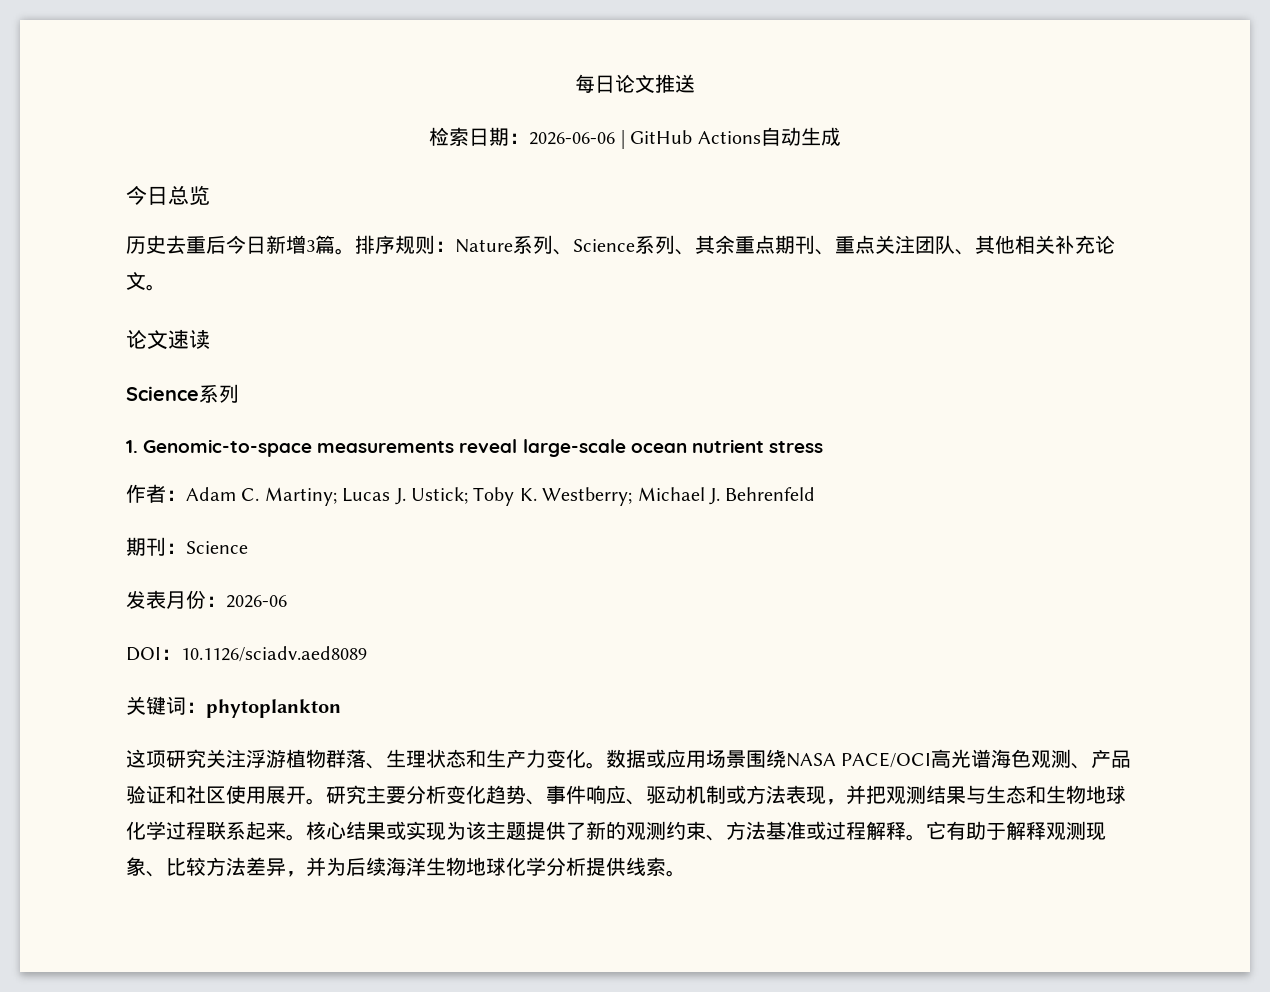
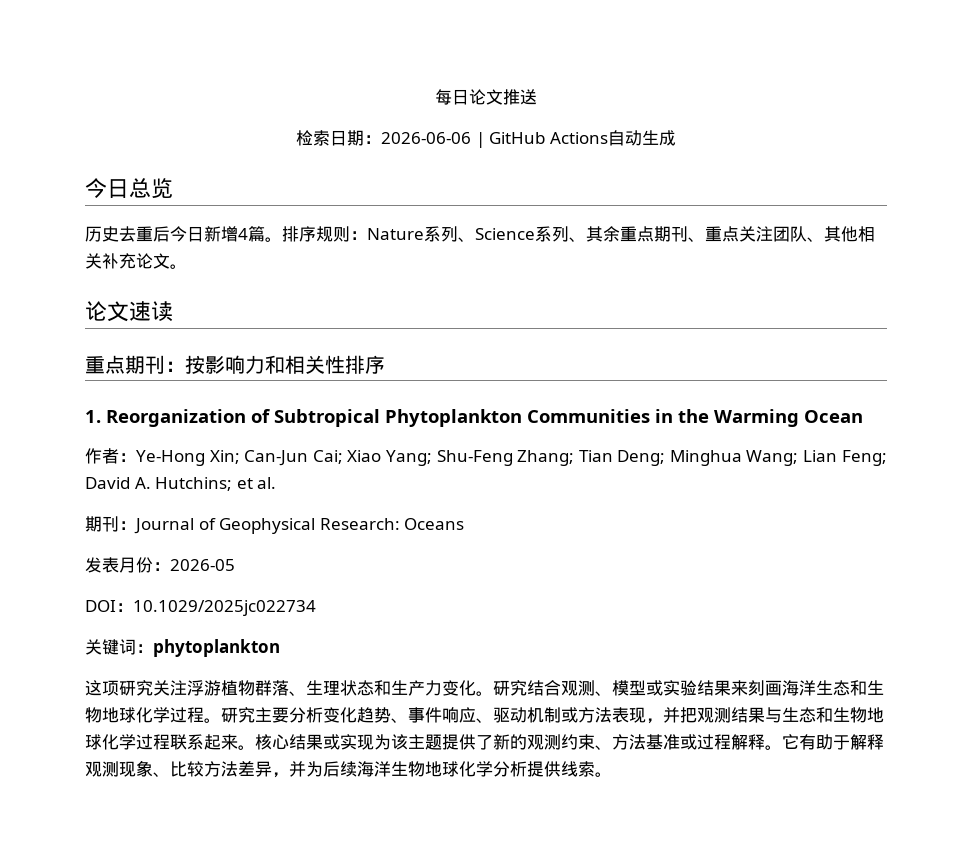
- 历史去重后今日新增3篇。
+ 历史去重后今日新增4篇。
  论文速读
- Science系列
- 1. Genomic-to-space measurements reveal large-scale ocean nutrient stress
- 作者：Adam C. Martiny; Lucas J. Ustick; Toby K. Westberry; Michael J. Behrenfeld
- 期刊：Science
+ 重点期刊：按影响力和相关性排序
+ 1. Reorganization of Subtropical Phytoplankton Communities in the Warming Ocean
+ 作者：Ye‐Hong Xin; Can‐Jun Cai; Xiao Yang; Shu‐Feng Zhang; Tian Deng; Minghua Wang; Lian Feng; David A. Hutchins; et al.
+ 期刊：Journal of Geophysical Research: Oceans
- 发表月份：2026-06
+ 发表月份：2026-05
- DOI：10.1126/sciadv.aed8089
+ DOI：10.1029/2025jc022734
- 数据或应用场景围绕NASA PACE/OCI高光谱海色观测、产品验证和社区使用展开。
+ 研究结合观测、模型或实验结果来刻画海洋生态和生物地球化学过程。

